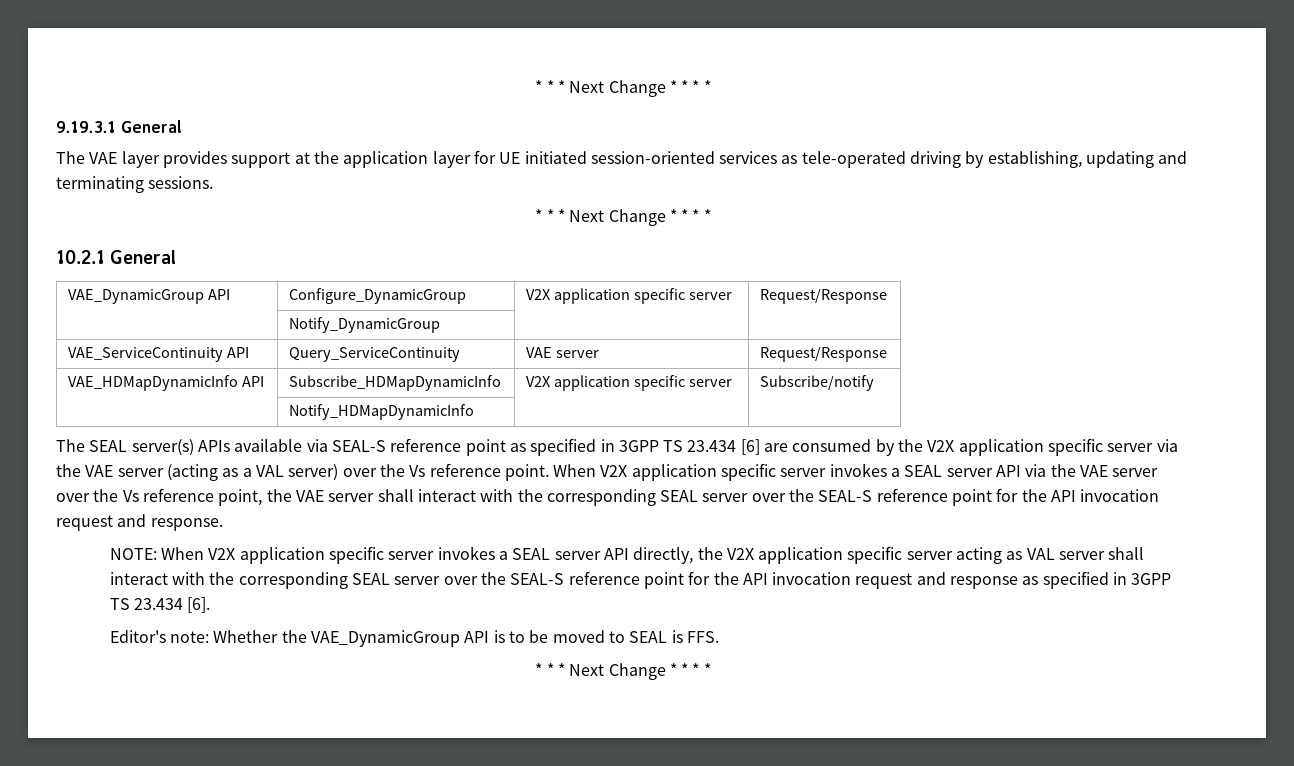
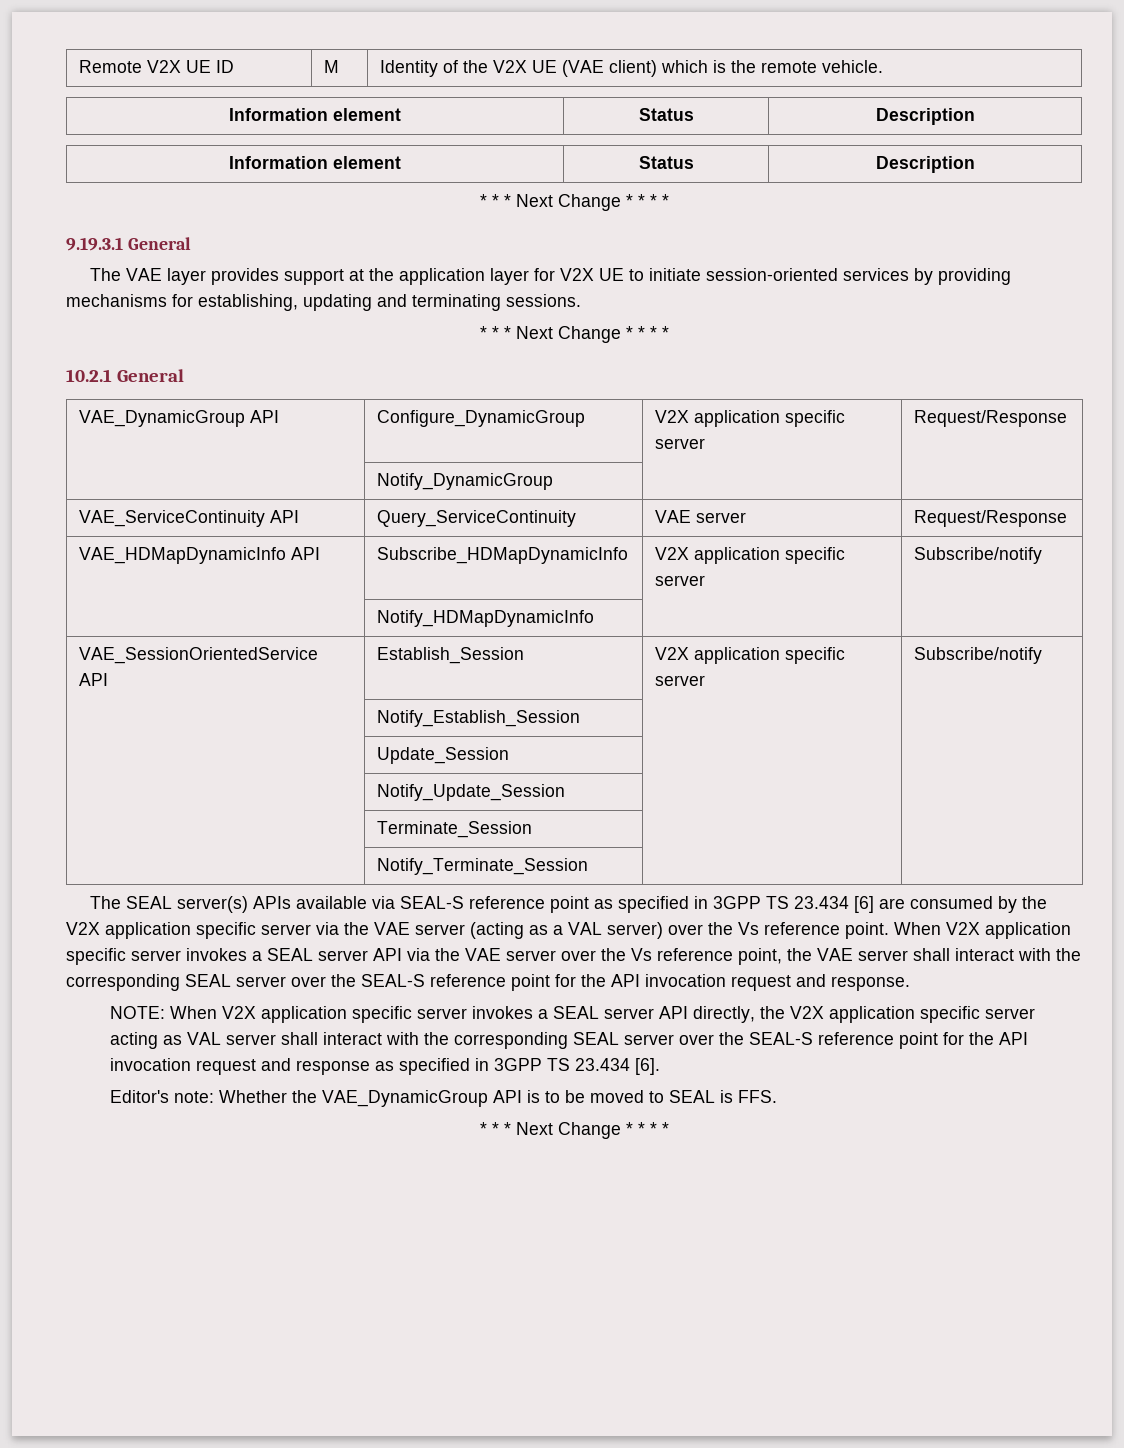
+ Remote V2X UE ID | M | Identity of the V2X UE (VAE client) which is the remote vehicle.
+ Information element | Status | Description
+ Information element | Status | Description
- The VAE layer provides support at the application layer for UE initiated session-oriented services as tele-operated driving by establishing, updating and terminating sessions.
+ The VAE layer provides support at the application layer for V2X UE to initiate session-oriented services by providing mechanisms for establishing, updating and terminating sessions.
+ VAE_SessionOrientedService API | Establish_Session | V2X application specific server | Subscribe/notify
+ | Notify_Establish_Session | |
+ | Update_Session | |
+ | Notify_Update_Session | |
+ | Terminate_Session | |
+ | Notify_Terminate_Session | |

